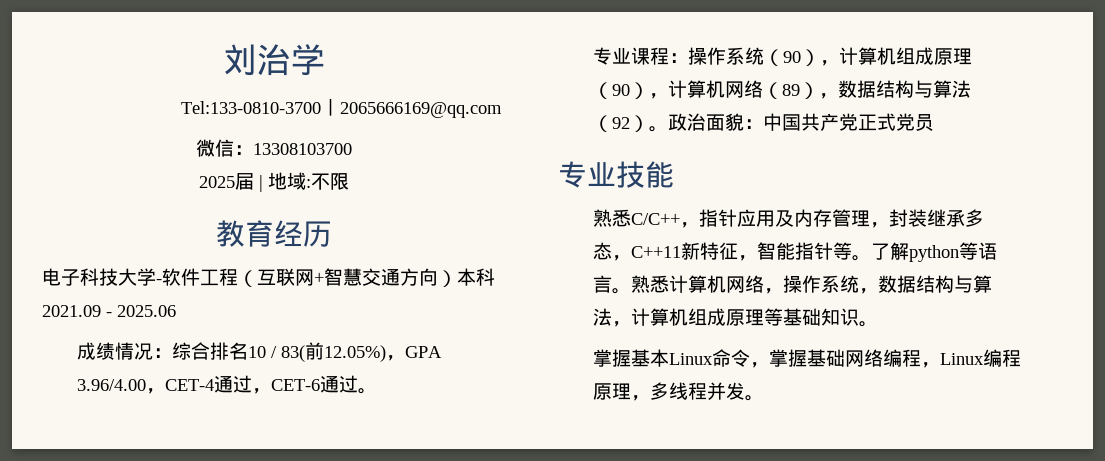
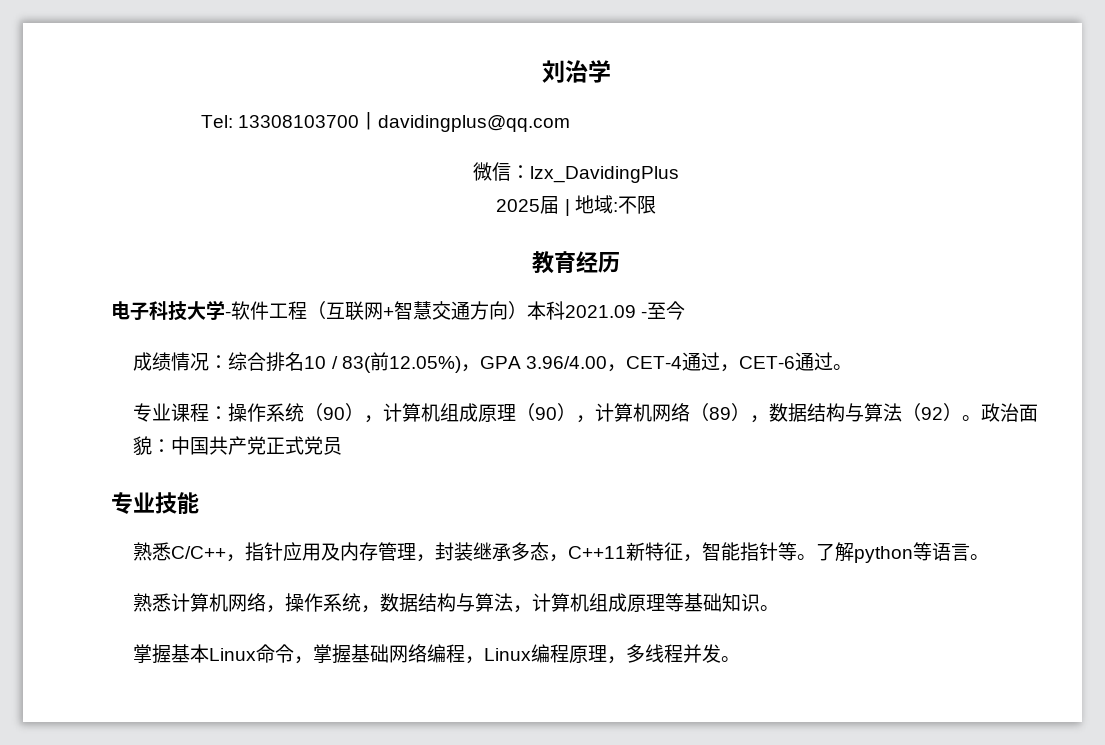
- Tel:133-0810-3700丨2065666169@qq.com
+ Tel: 13308103700丨davidingplus@qq.com
- 微信：13308103700
+ 微信：lzx_DavidingPlus
- 电子科技大学-软件工程（互联网+智慧交通方向）本科2021.09 - 2025.06
+ 电子科技大学-软件工程（互联网+智慧交通方向）本科2021.09 -至今
- 了解python等语言。熟悉计算机网络，操作系统，数据结构与算法，计算机组成原理等基础知识。
+ 了解python等语言。
+ 熟悉计算机网络，操作系统，数据结构与算法，计算机组成原理等基础知识。

